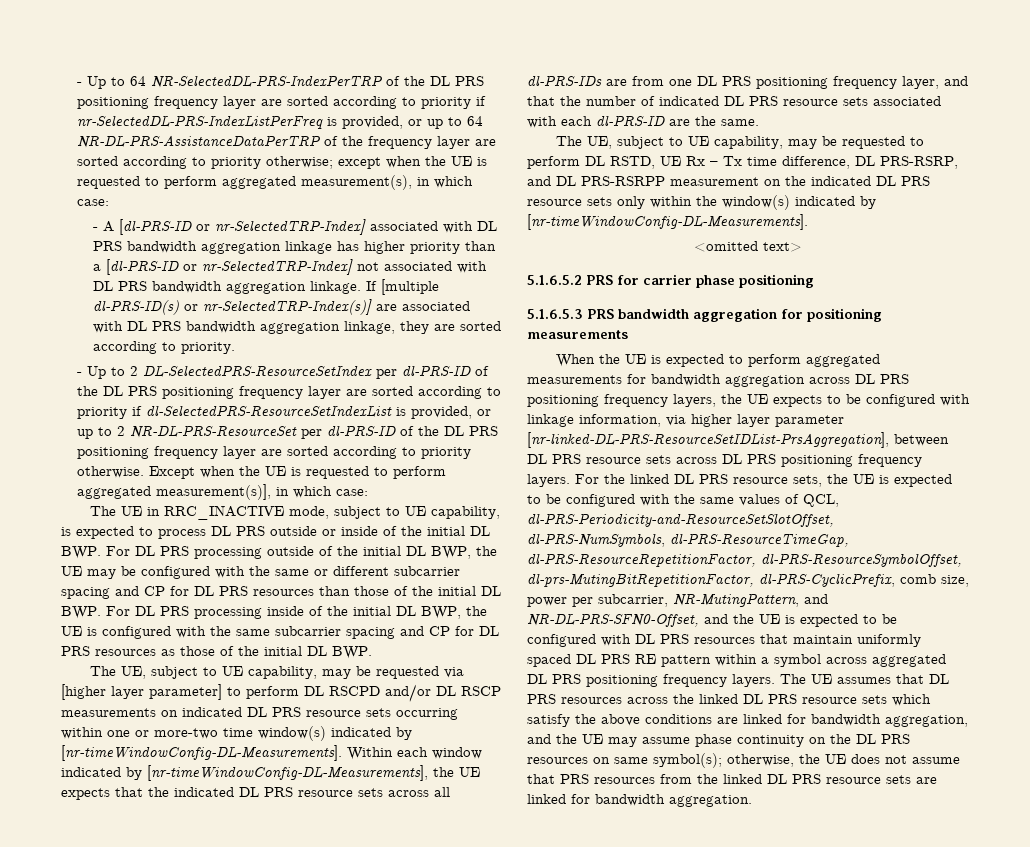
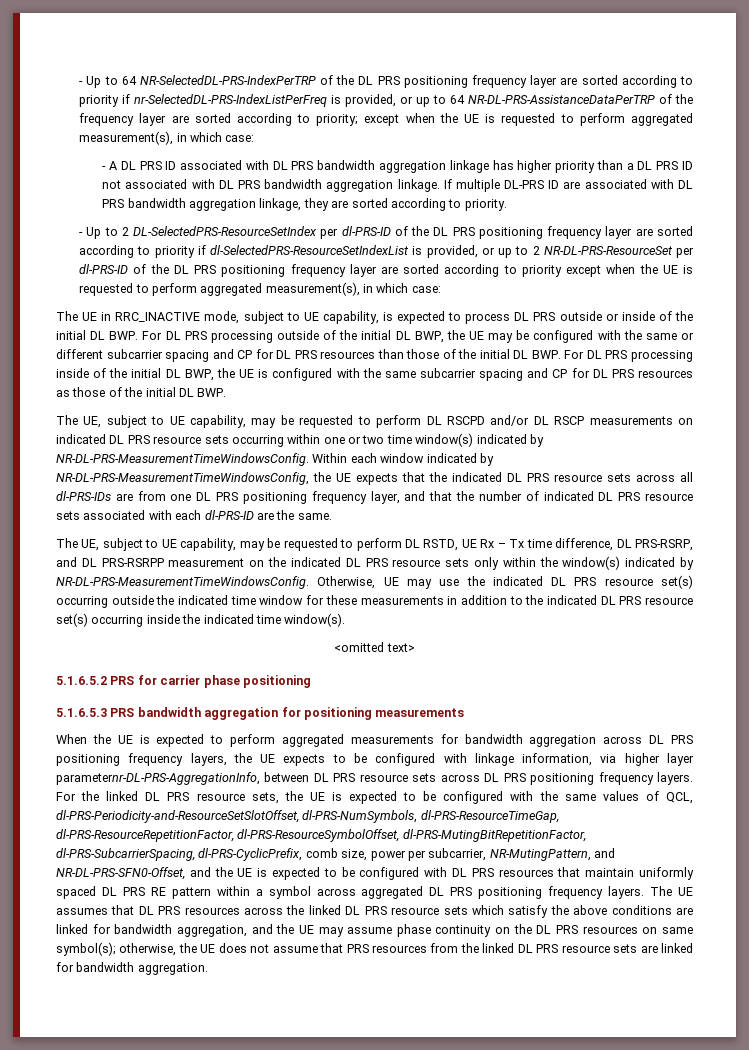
- - Up to 64 NR-SelectedDL-PRS-IndexPerTRP of the DL PRS positioning frequency layer are sorted according to priority if nr-SelectedDL-PRS-IndexListPerFreq is provided, or up to 64 NR-DL-PRS-AssistanceDataPerTRP of the frequency layer are sorted according to priority otherwise; except when the UE is requested to perform aggregated measurement(s), in which case:
+ - Up to 64 NR-SelectedDL-PRS-IndexPerTRP of the DL PRS positioning frequency layer are sorted according to priority if nr-SelectedDL-PRS-IndexListPerFreq is provided, or up to 64 NR-DL-PRS-AssistanceDataPerTRP of the frequency layer are sorted according to priority; except when the UE is requested to perform aggregated measurement(s), in which case:
- - A [dl-PRS-ID or nr-SelectedTRP-Index] associated with DL PRS bandwidth aggregation linkage has higher priority than a [dl-PRS-ID or nr-SelectedTRP-Index] not associated with DL PRS bandwidth aggregation linkage.
+ - A DL PRS ID associated with DL PRS bandwidth aggregation linkage has higher priority than a DL PRS ID not associated with DL PRS bandwidth aggregation linkage.
- If [multiple dl-PRS-ID(s) or nr-SelectedTRP-Index(s)] are associated with DL PRS bandwidth aggregation linkage, they are sorted according to priority.
+ If multiple DL-PRS ID are associated with DL PRS bandwidth aggregation linkage, they are sorted according to priority.
- - Up to 2 DL-SelectedPRS-ResourceSetIndex per dl-PRS-ID of the DL PRS positioning frequency layer are sorted according to priority if dl-SelectedPRS-ResourceSetIndexList is provided, or up to 2 NR-DL-PRS-ResourceSet per dl-PRS-ID of the DL PRS positioning frequency layer are sorted according to priority otherwise. Except when the UE is requested to perform aggregated measurement(s)], in which case:
+ - Up to 2 DL-SelectedPRS-ResourceSetIndex per dl-PRS-ID of the DL PRS positioning frequency layer are sorted according to priority if dl-SelectedPRS-ResourceSetIndexList is provided, or up to 2 NR-DL-PRS-ResourceSet per dl-PRS-ID of the DL PRS positioning frequency layer are sorted according to priority except when the UE is requested to perform aggregated measurement(s), in which case:
- The UE, subject to UE capability, may be requested via [higher layer parameter] to perform DL RSCPD and/or DL RSCP measurements on indicated DL PRS resource sets occurring within one or more-two time window(s) indicated by [nr-timeWindowConfig-DL-Measurements].
+ The UE, subject to UE capability, may be requested to perform DL RSCPD and/or DL RSCP measurements on indicated DL PRS resource sets occurring within one or two time window(s) indicated by NR-DL-PRS-MeasurementTimeWindowsConfig.
- Within each window indicated by [nr-timeWindowConfig-DL-Measurements], the UE expects that the indicated DL PRS resource sets across all dl-PRS-IDs are from one DL PRS positioning frequency layer, and that the number of indicated DL PRS resource sets associated with each dl-PRS-ID are the same.
+ Within each window indicated by NR-DL-PRS-MeasurementTimeWindowsConfig, the UE expects that the indicated DL PRS resource sets across all dl-PRS-IDs are from one DL PRS positioning frequency layer, and that the number of indicated DL PRS resource sets associated with each dl-PRS-ID are the same.
- The UE, subject to UE capability, may be requested to perform DL RSTD, UE Rx – Tx time difference, DL PRS-RSRP, and DL PRS-RSRPP measurement on the indicated DL PRS resource sets only within the window(s) indicated by [nr-timeWindowConfig-DL-Measurements].
+ The UE, subject to UE capability, may be requested to perform DL RSTD, UE Rx – Tx time difference, DL PRS-RSRP, and DL PRS-RSRPP measurement on the indicated DL PRS resource sets only within the window(s) indicated by NR-DL-PRS-MeasurementTimeWindowsConfig. Otherwise, UE may use the indicated DL PRS resource set(s) occurring outside the indicated time window for these measurements in addition to the indicated DL PRS resource set(s) occurring inside the indicated time window(s).
- When the UE is expected to perform aggregated measurements for bandwidth aggregation across DL PRS positioning frequency layers, the UE expects to be configured with linkage information, via higher layer parameter [nr-linked-DL-PRS-ResourceSetIDList-PrsAggregation], between DL PRS resource sets across DL PRS positioning frequency layers.
+ When the UE is expected to perform aggregated measurements for bandwidth aggregation across DL PRS positioning frequency layers, the UE expects to be configured with linkage information, via higher layer parameternr-DL-PRS-AggregationInfo, between DL PRS resource sets across DL PRS positioning frequency layers.
- For the linked DL PRS resource sets, the UE is expected to be configured with the same values of QCL, dl-PRS-Periodicity-and-ResourceSetSlotOffset, dl-PRS-NumSymbols, dl-PRS-ResourceTimeGap, dl-PRS-ResourceRepetitionFactor, dl-PRS-ResourceSymbolOffset, dl-prs-MutingBitRepetitionFactor, dl-PRS-CyclicPrefix, comb size, power per subcarrier, NR-MutingPattern, and NR-DL-PRS-SFN0-Offset, and the UE is expected to be configured with DL PRS resources that maintain uniformly spaced DL PRS RE pattern within a symbol across aggregated DL PRS positioning frequency layers.
+ For the linked DL PRS resource sets, the UE is expected to be configured with the same values of QCL, dl-PRS-Periodicity-and-ResourceSetSlotOffset, dl-PRS-NumSymbols, dl-PRS-ResourceTimeGap, dl-PRS-ResourceRepetitionFactor, dl-PRS-ResourceSymbolOffset, dl-PRS-MutingBitRepetitionFactor, dl-PRS-SubcarrierSpacing, dl-PRS-CyclicPrefix, comb size, power per subcarrier, NR-MutingPattern, and NR-DL-PRS-SFN0-Offset, and the UE is expected to be configured with DL PRS resources that maintain uniformly spaced DL PRS RE pattern within a symbol across aggregated DL PRS positioning frequency layers.

